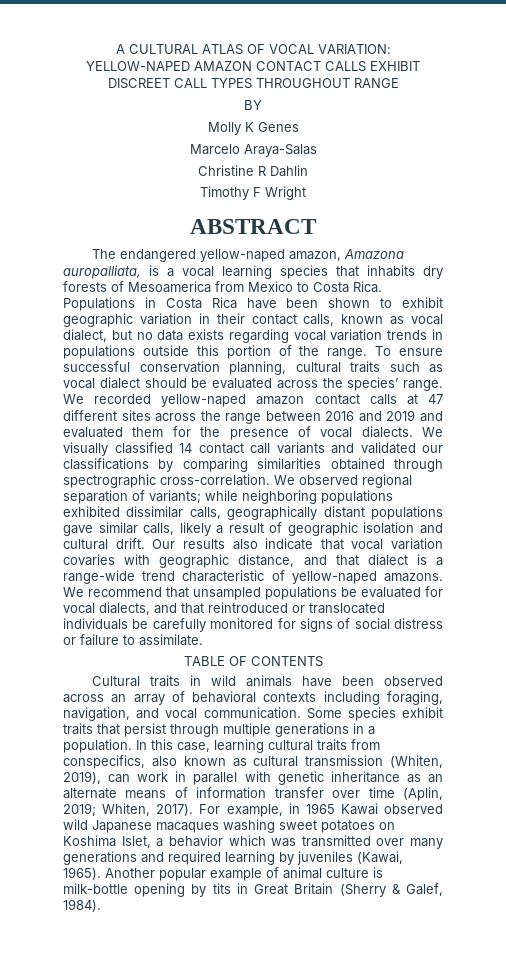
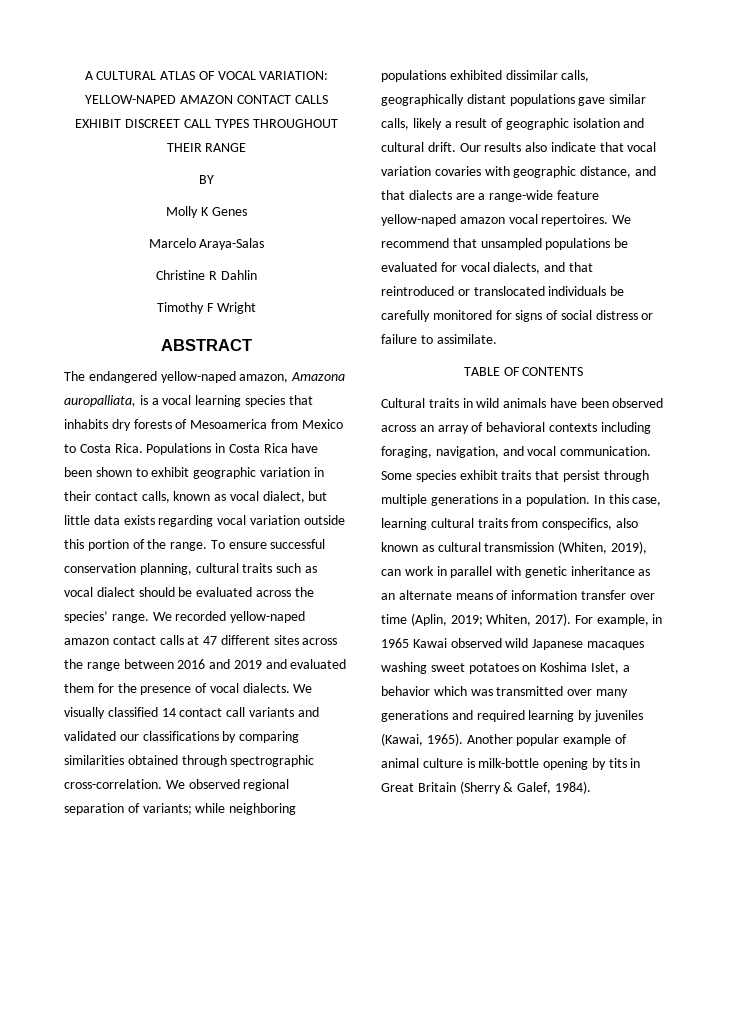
- A CULTURAL ATLAS OF VOCAL VARIATION: YELLOW-NAPED AMAZON CONTACT CALLS EXHIBIT DISCREET CALL TYPES THROUGHOUT RANGE
+ A CULTURAL ATLAS OF VOCAL VARIATION: YELLOW-NAPED AMAZON CONTACT CALLS EXHIBIT DISCREET CALL TYPES THROUGHOUT THEIR RANGE
- Populations in Costa Rica have been shown to exhibit geographic variation in their contact calls, known as vocal dialect, but no data exists regarding vocal variation trends in populations outside this portion of the range.
+ Populations in Costa Rica have been shown to exhibit geographic variation in their contact calls, known as vocal dialect, but little data exists regarding vocal variation outside this portion of the range.
- Our results also indicate that vocal variation covaries with geographic distance, and that dialect is a range-wide trend characteristic of yellow-naped amazons.
+ Our results also indicate that vocal variation covaries with geographic distance, and that dialects are a range-wide feature yellow-naped amazon vocal repertoires.

